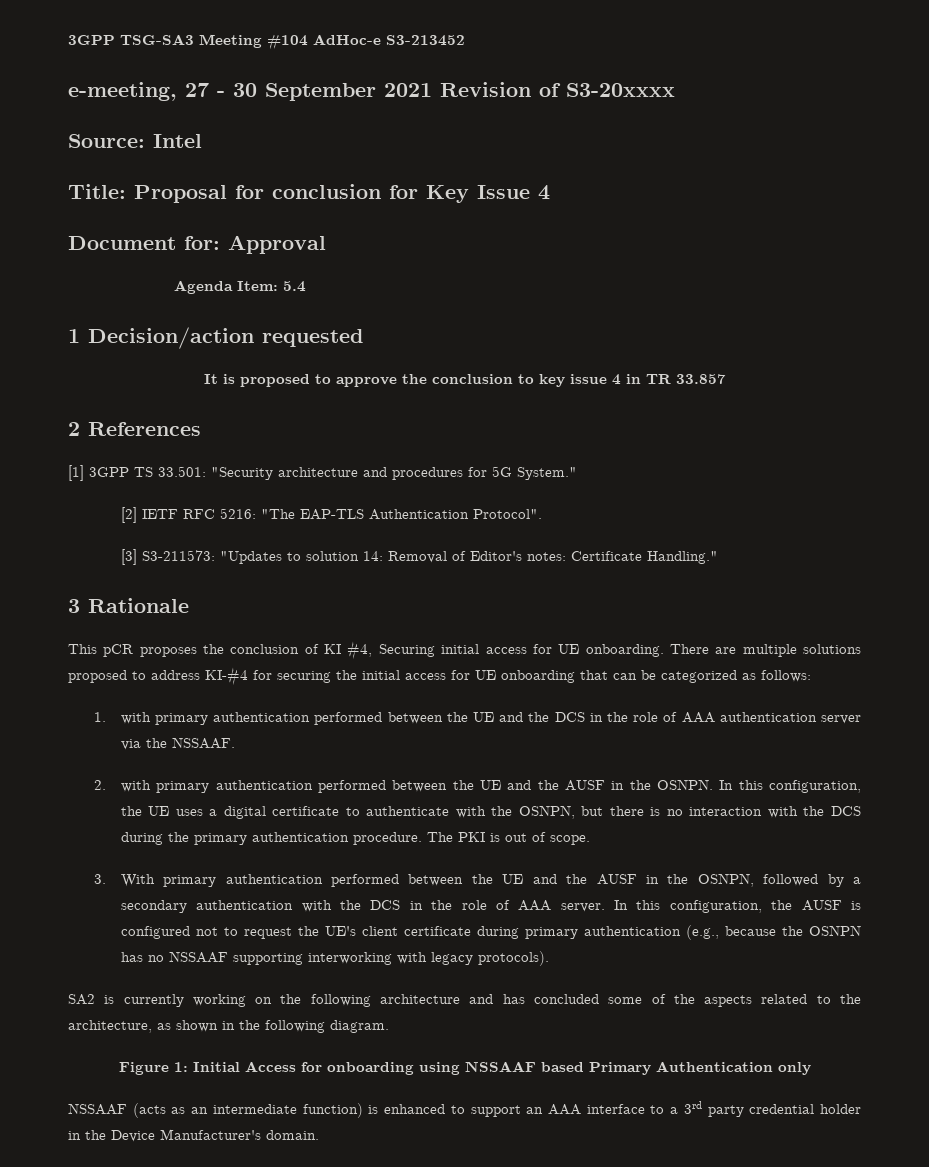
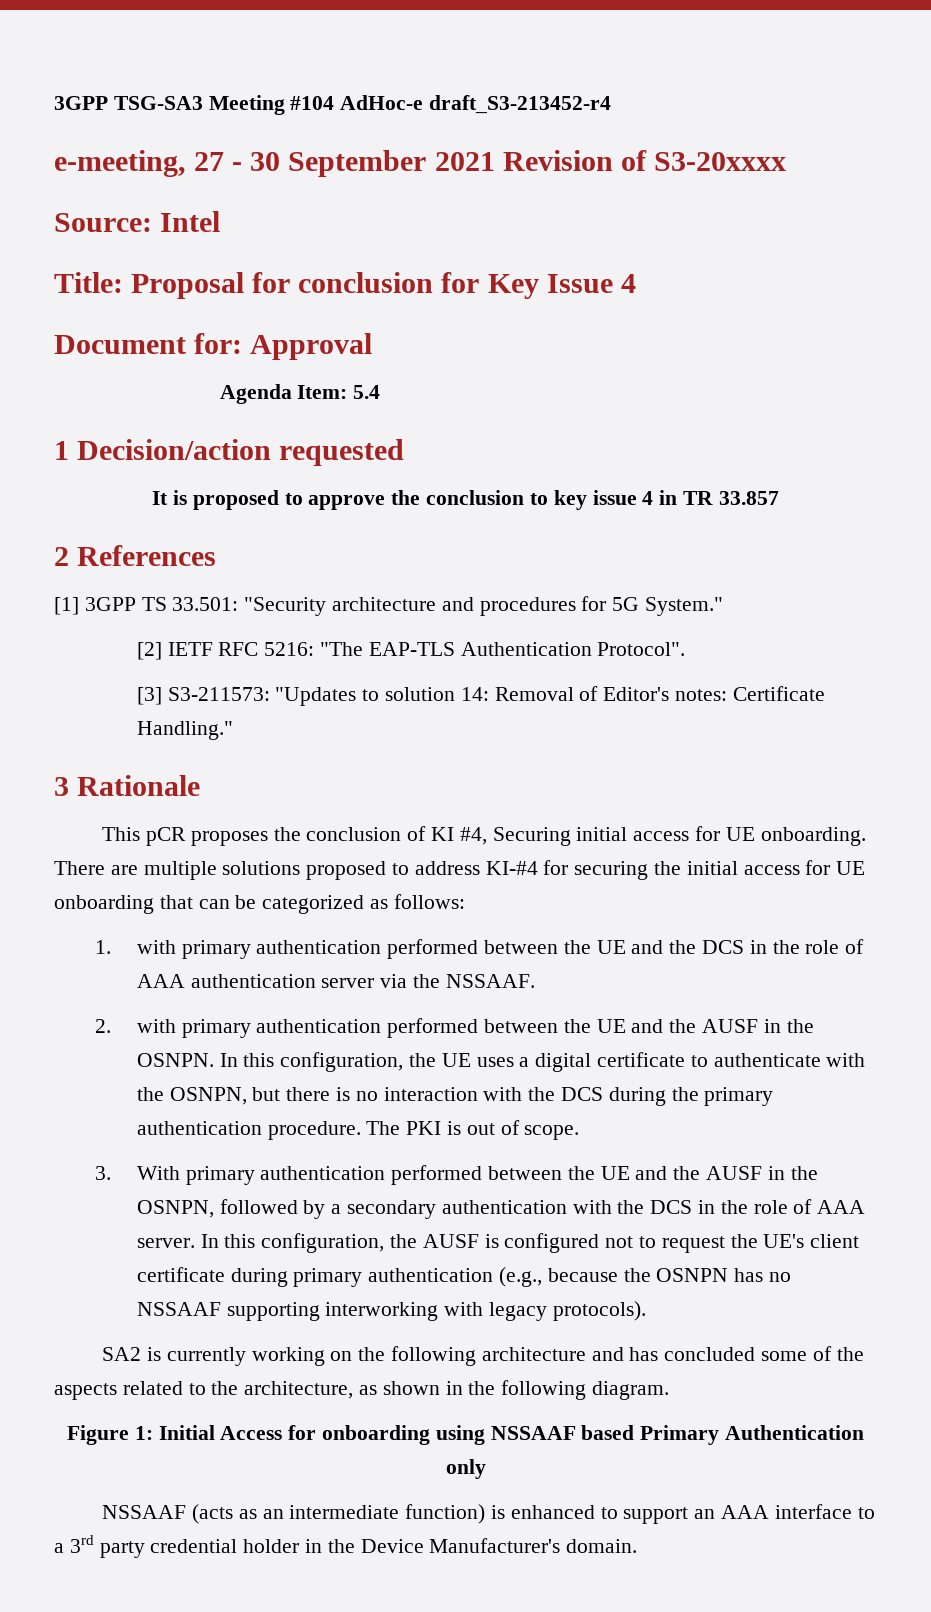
- 3GPP TSG-SA3 Meeting #104 AdHoc-e S3-213452
+ 3GPP TSG-SA3 Meeting #104 AdHoc-e draft_S3-213452-r4

